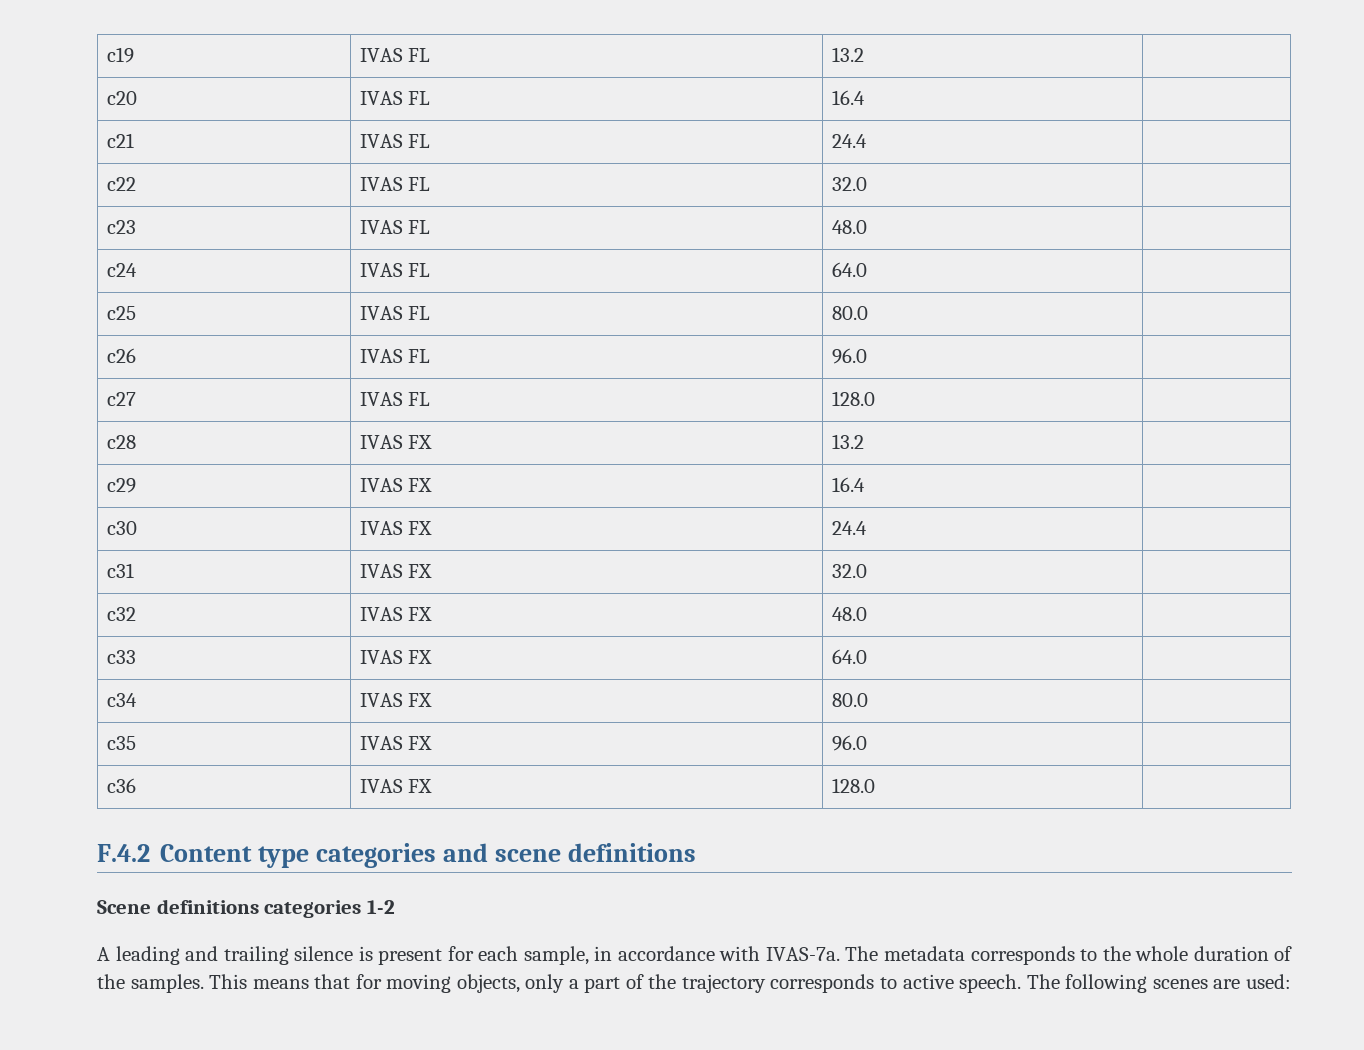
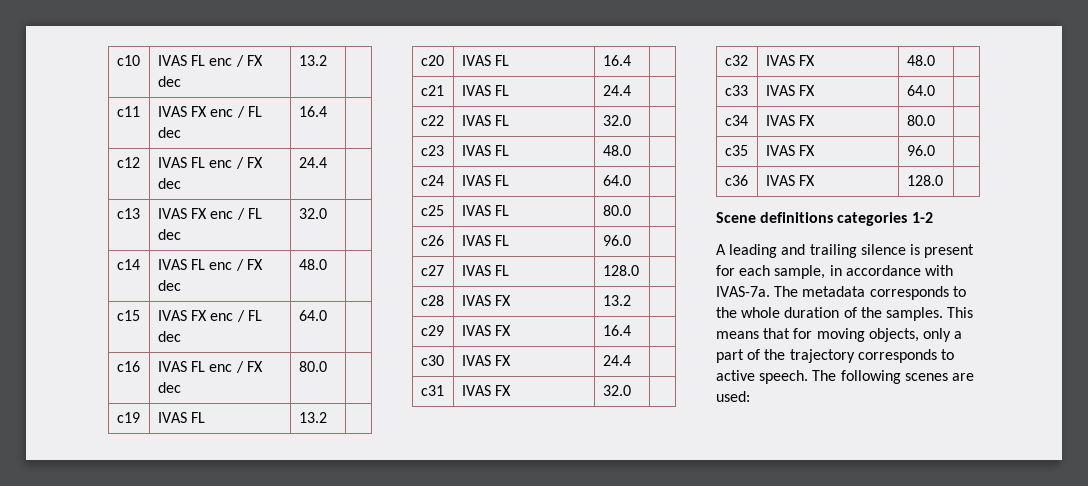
+ c10 | IVAS FL enc / FX dec | 13.2 |
+ c11 | IVAS FX enc / FL dec | 16.4 |
+ c12 | IVAS FL enc / FX dec | 24.4 |
+ c13 | IVAS FX enc / FL dec | 32.0 |
+ c14 | IVAS FL enc / FX dec | 48.0 |
+ c15 | IVAS FX enc / FL dec | 64.0 |
+ c16 | IVAS FL enc / FX dec | 80.0 |
- F.4.2 Content type categories and scene definitions

